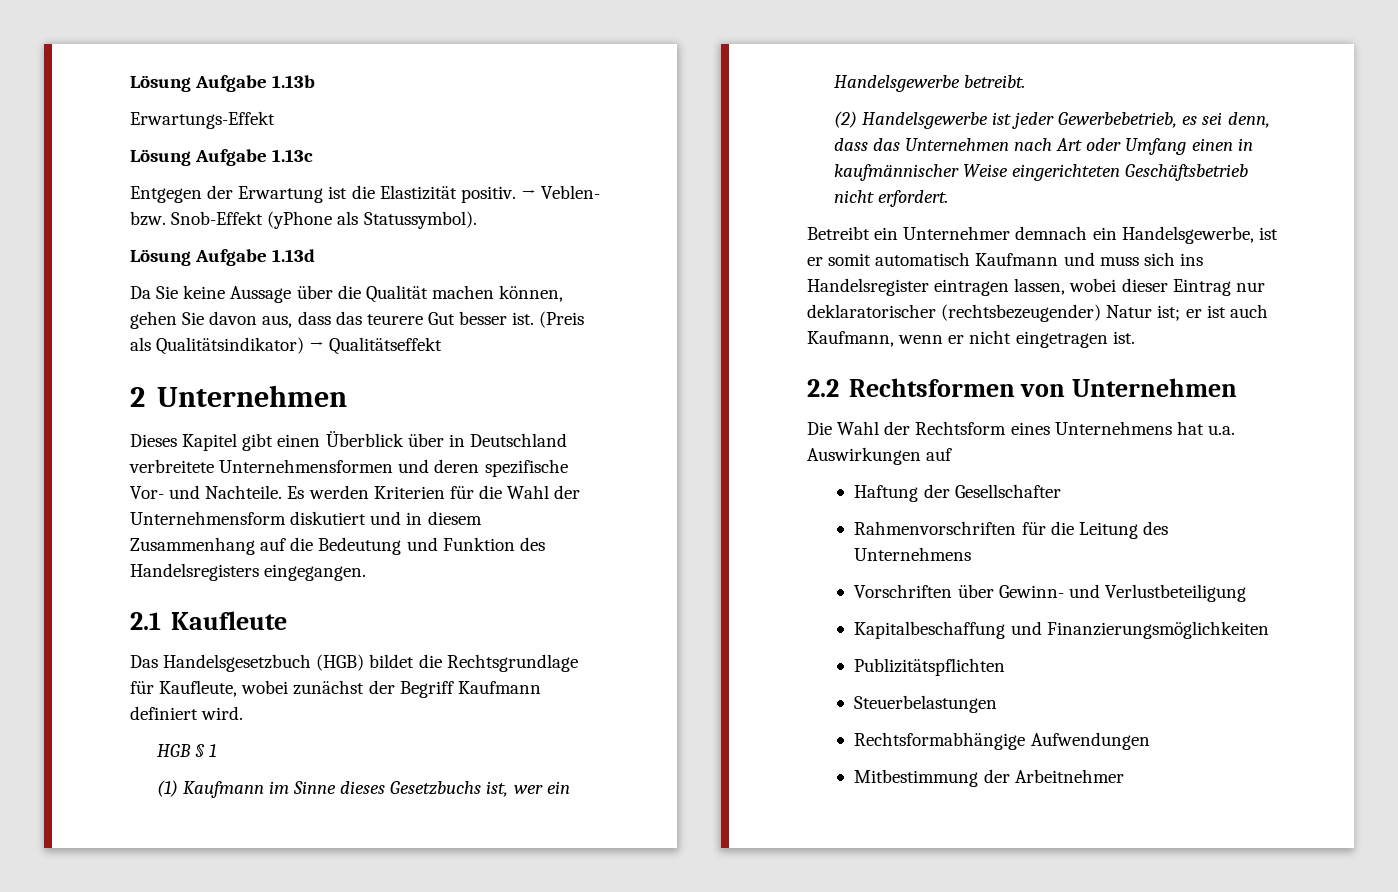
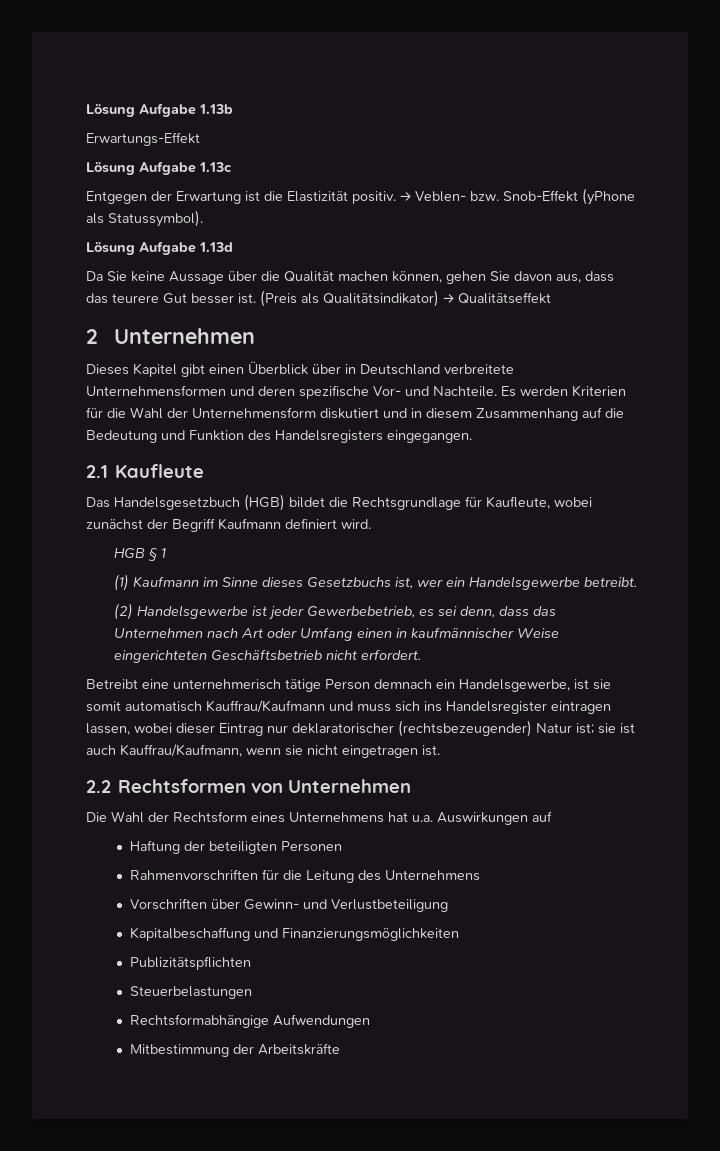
- Betreibt ein Unternehmer demnach ein Handelsgewerbe, ist er somit automatisch Kaufmann und muss sich ins Handelsregister eintragen lassen, wobei dieser Eintrag nur deklaratorischer (rechtsbezeugender) Natur ist; er ist auch Kaufmann, wenn er nicht eingetragen ist.
+ Betreibt eine unternehmerisch tätige Person demnach ein Handelsgewerbe, ist sie somit automatisch Kauffrau/Kaufmann und muss sich ins Handelsregister eintragen lassen, wobei dieser Eintrag nur deklaratorischer (rechtsbezeugender) Natur ist; sie ist auch Kauffrau/Kaufmann, wenn sie nicht eingetragen ist.
- Haftung der Gesellschafter
+ Haftung der beteiligten Personen
- Mitbestimmung der Arbeitnehmer
+ Mitbestimmung der Arbeitskräfte

